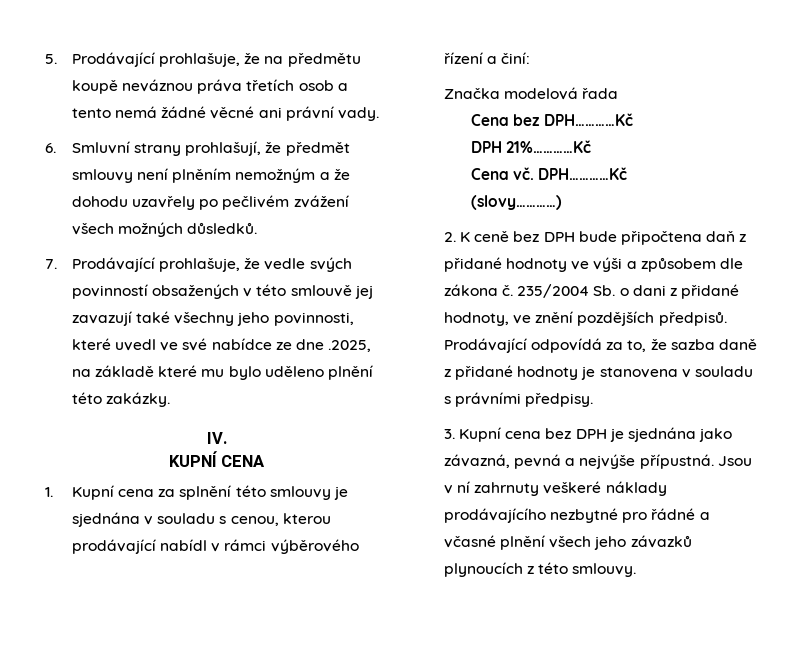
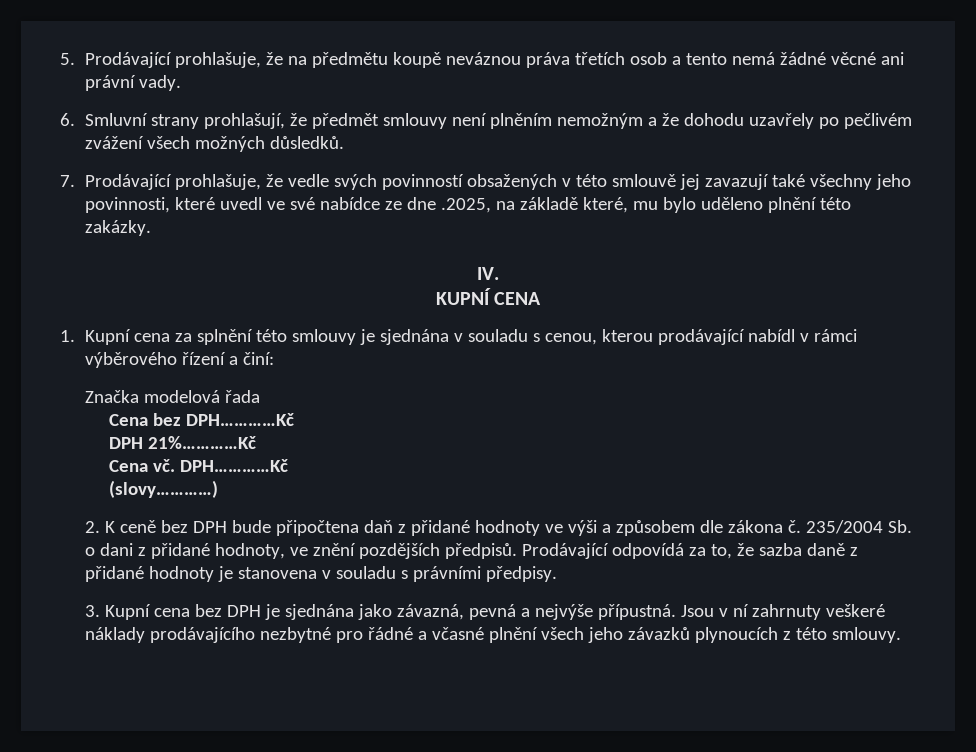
- 7. Prodávající prohlašuje, že vedle svých povinností obsažených v této smlouvě jej zavazují také všechny jeho povinnosti, které uvedl ve své nabídce ze dne .2025, na základě které mu bylo uděleno plnění této zakázky.
+ 7. Prodávající prohlašuje, že vedle svých povinností obsažených v této smlouvě jej zavazují také všechny jeho povinnosti, které uvedl ve své nabídce ze dne .2025, na základě které, mu bylo uděleno plnění této zakázky.

